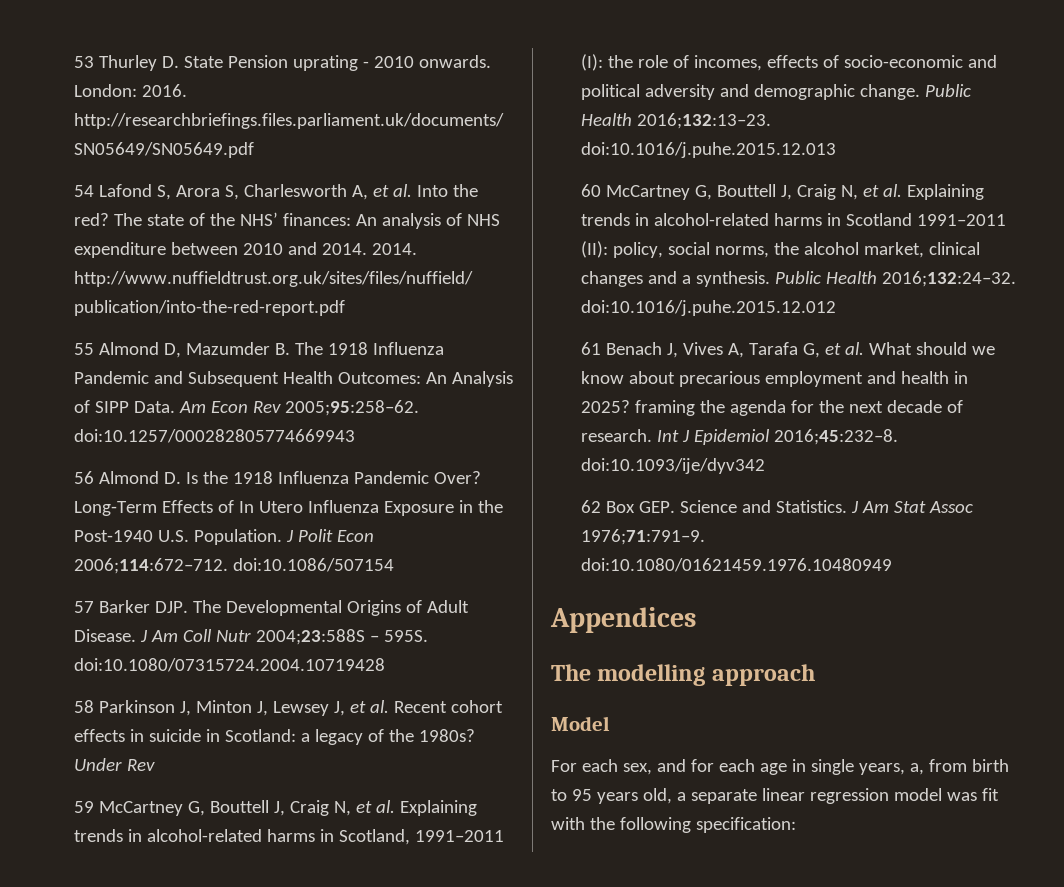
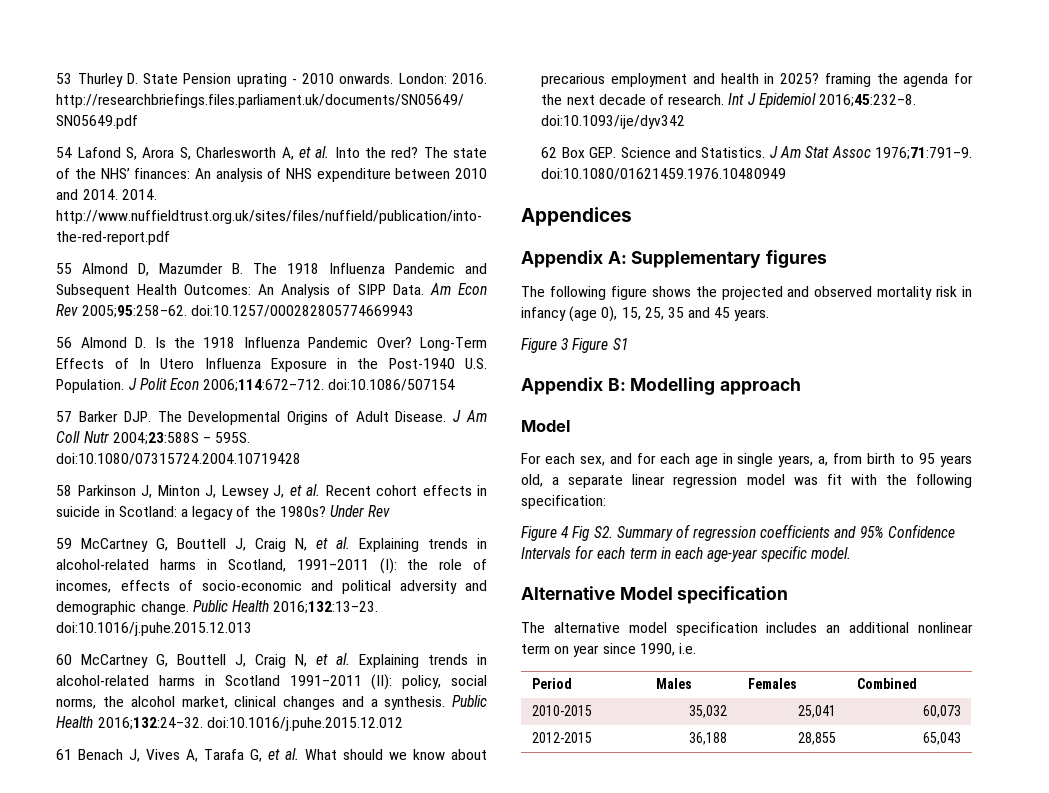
- The modelling approach
+ Appendix A: Supplementary figures
+ The following figure shows the projected and observed mortality risk in infancy (age 0), 15, 25, 35 and 45 years.
+ Figure 3 Figure S1
+ Appendix B: Modelling approach
+ Figure 4 Fig S2. Summary of regression coefficients and 95% Confidence Intervals for each term in each age-year specific model.
+ Alternative Model specification
+ The alternative model specification includes an additional nonlinear term on year since 1990, i.e.
+ Period | Males | Females | Combined
+ 2010-2015 | 35,032 | 25,041 | 60,073
+ 2012-2015 | 36,188 | 28,855 | 65,043

